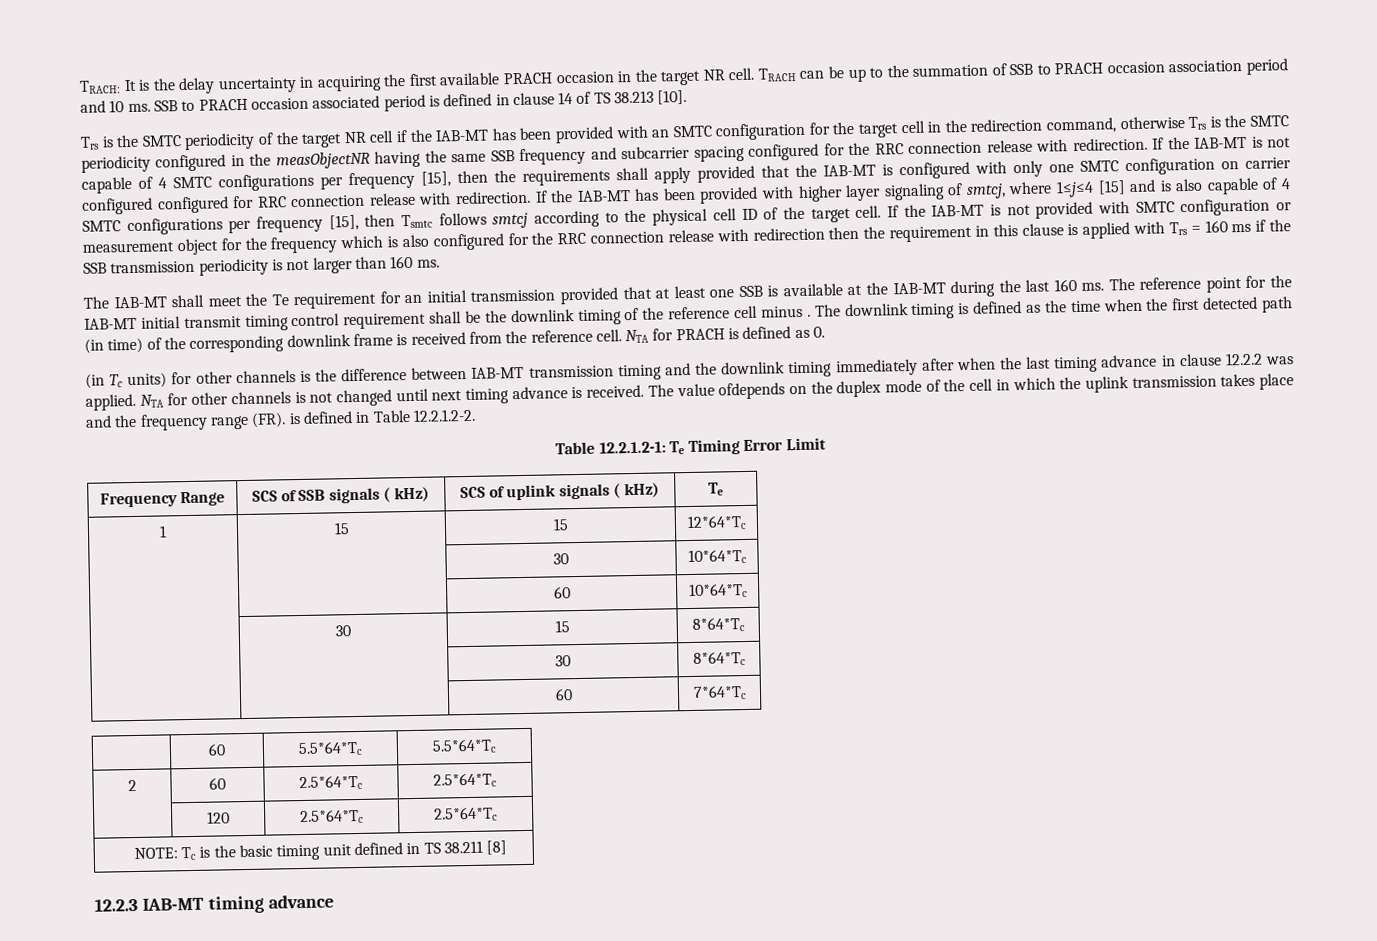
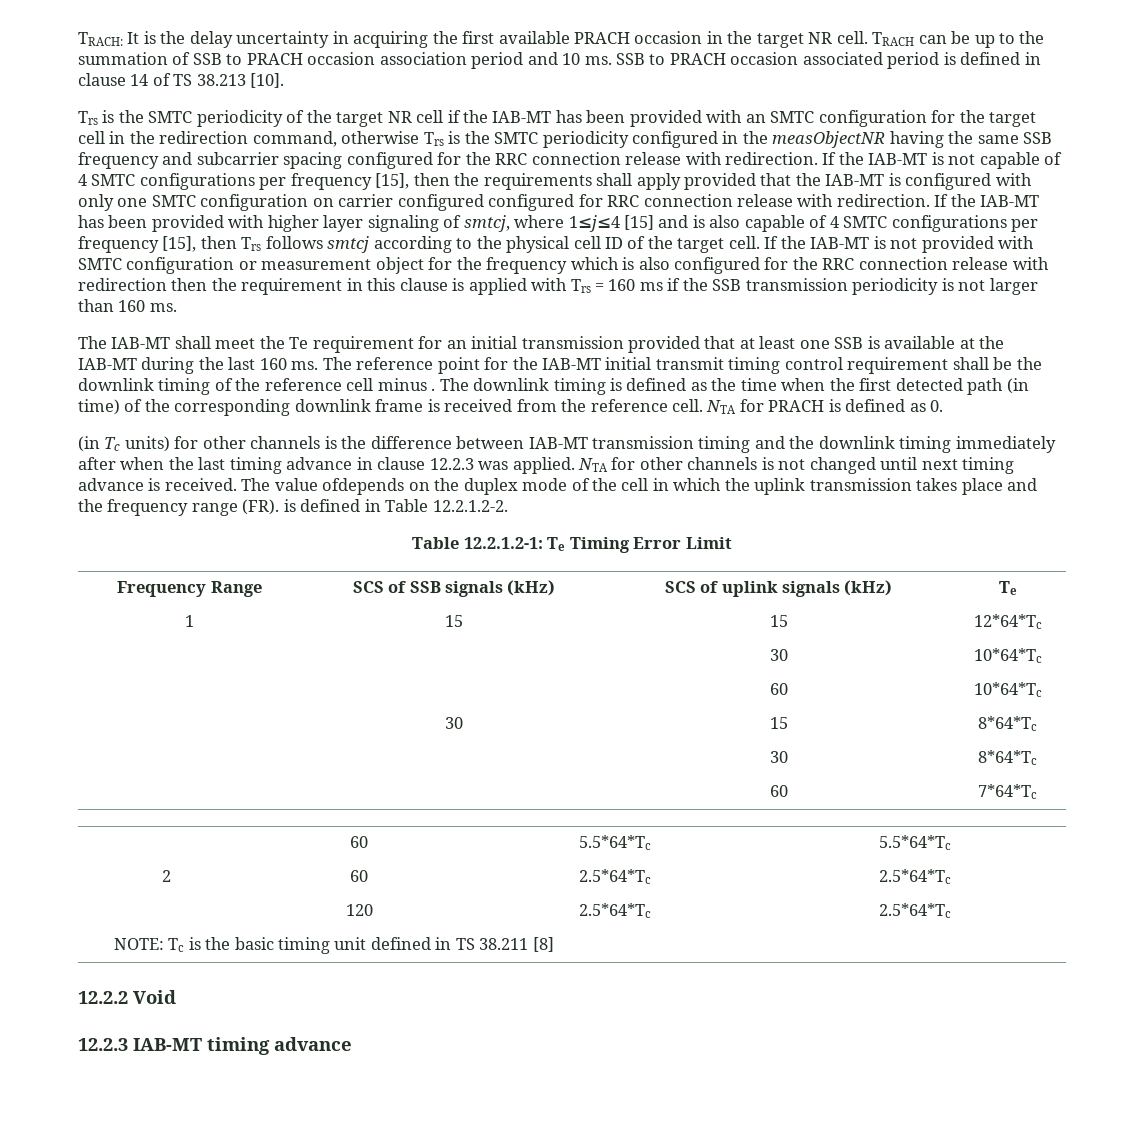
- If the IAB-MT has been provided with higher layer signaling of smtcj, where 1≤j≤4 [15] and is also capable of 4 SMTC configurations per frequency [15], then Tsmtc follows smtcj according to the physical cell ID of the target cell.
+ If the IAB-MT has been provided with higher layer signaling of smtcj, where 1≤j≤4 [15] and is also capable of 4 SMTC configurations per frequency [15], then Trs follows smtcj according to the physical cell ID of the target cell.
- (in Tc units) for other channels is the difference between IAB-MT transmission timing and the downlink timing immediately after when the last timing advance in clause 12.2.2 was applied.
+ (in Tc units) for other channels is the difference between IAB-MT transmission timing and the downlink timing immediately after when the last timing advance in clause 12.2.3 was applied.
- Frequency Range | SCS of SSB signals ( kHz) | SCS of uplink signals ( kHz) | Te
+ Frequency Range | SCS of SSB signals (kHz) | SCS of uplink signals (kHz) | Te
+ 12.2.2 Void

